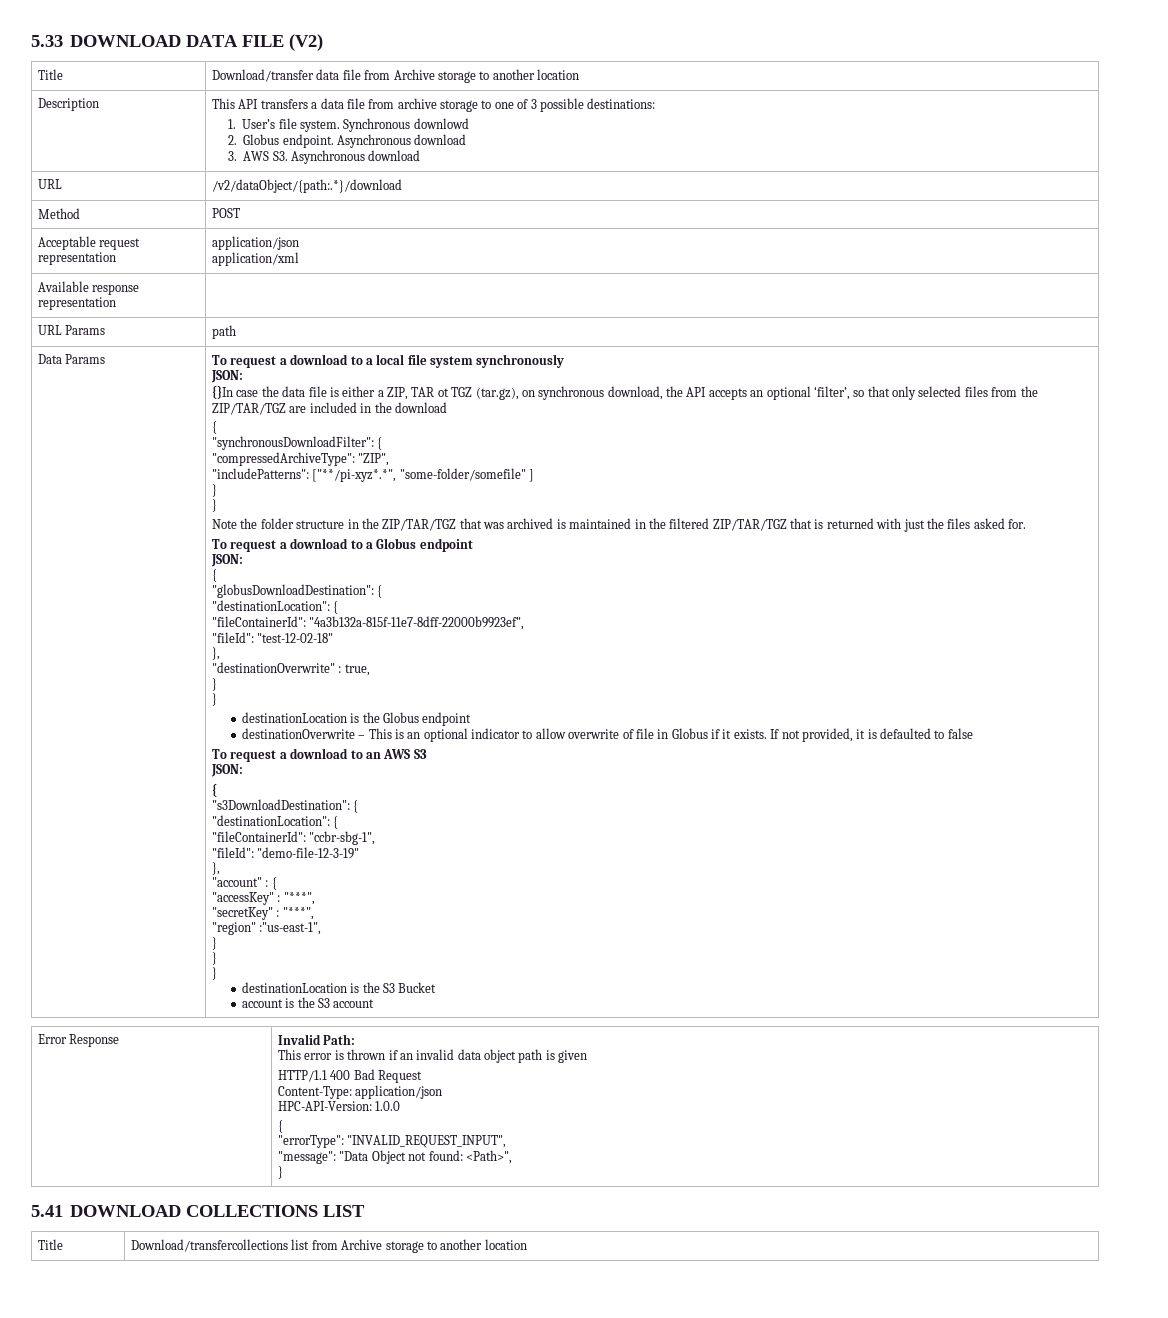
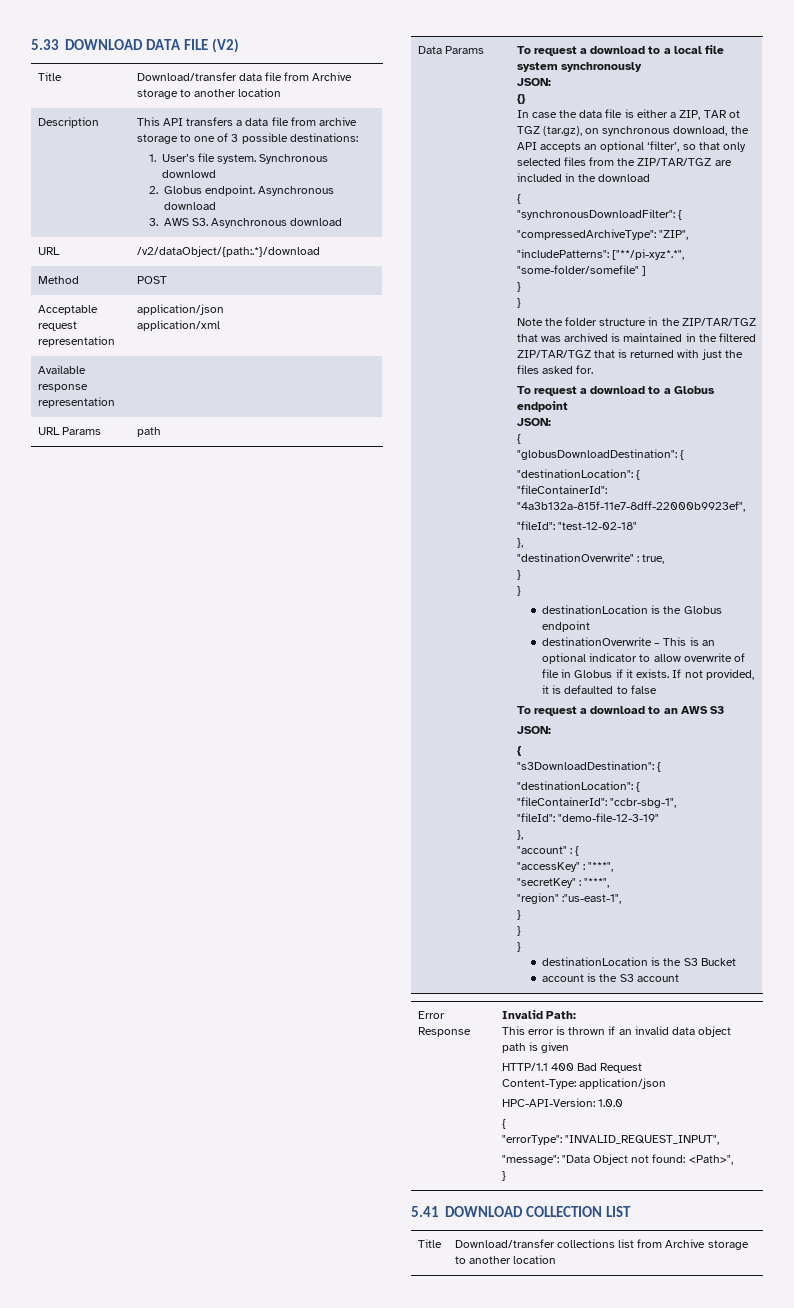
- {}In case the data file is either a ZIP, TAR ot TGZ (tar.gz), on synchronous download, the API accepts an optional ‘filter’, so that only selected files from the ZIP/TAR/TGZ are included in the download
+ {}
+ In case the data file is either a ZIP, TAR ot TGZ (tar.gz), on synchronous download, the API accepts an optional ‘filter’, so that only selected files from the ZIP/TAR/TGZ are included in the download
- 5.41 DOWNLOAD COLLECTIONS LIST
+ 5.41 DOWNLOAD COLLECTION LIST
- Title | Download/transfercollections list from Archive storage to another location
+ Title | Download/transfer collections list from Archive storage to another location

